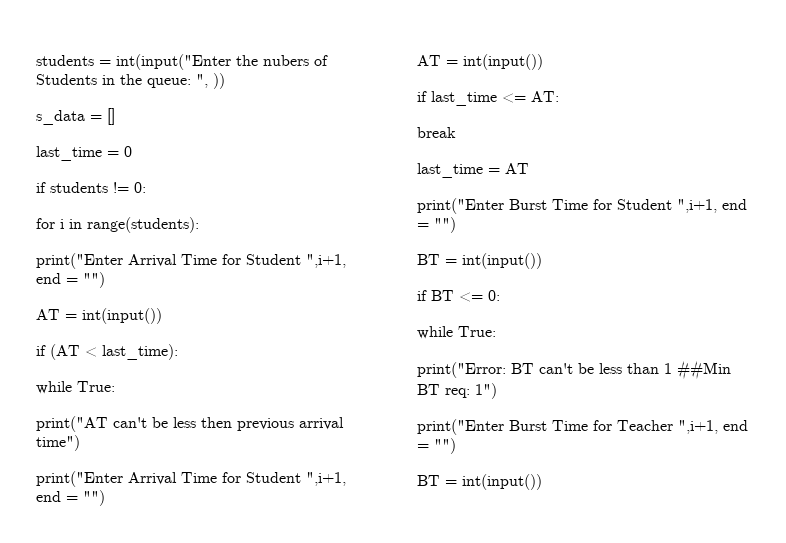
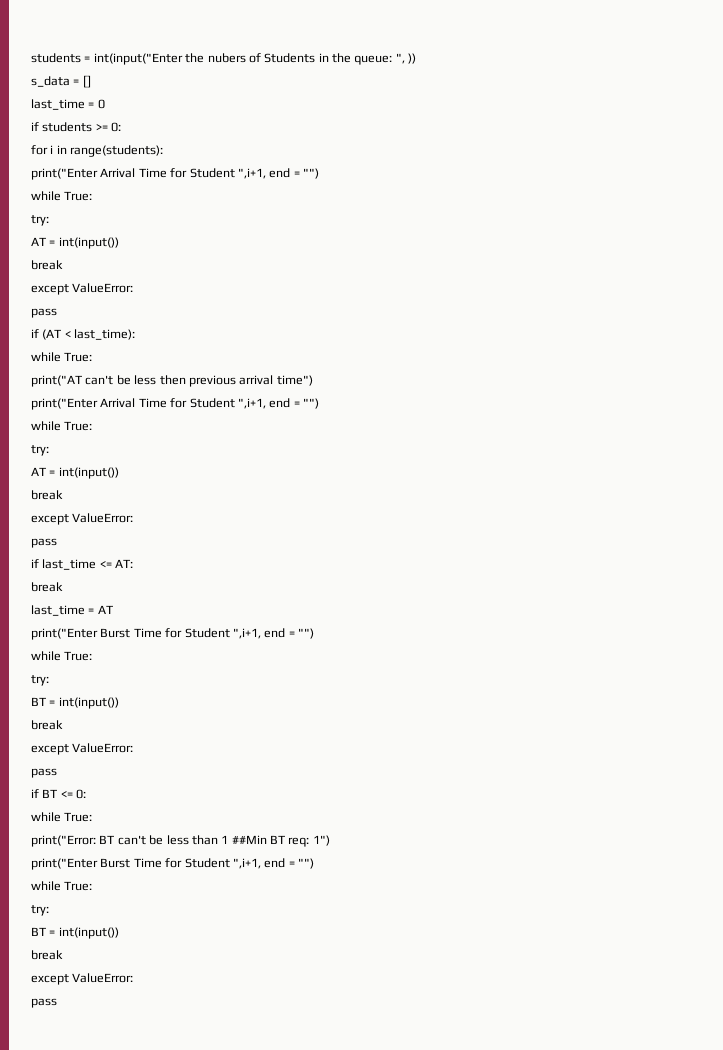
- if students != 0:
+ if students >= 0:
  for i in range(students):
  print("Enter Arrival Time for Student ",i+1, end = "")
+ while True:
+ try:
  AT = int(input())
+ break
+ except ValueError:
+ pass
  print("AT can't be less then previous arrival time")
  print("Enter Arrival Time for Student ",i+1, end = "")
+ while True:
+ try:
  AT = int(input())
+ break
+ except ValueError:
+ pass
  last_time = AT
  print("Enter Burst Time for Student ",i+1, end = "")
+ while True:
+ try:
  BT = int(input())
+ break
+ except ValueError:
+ pass
  print("Error: BT can't be less than 1 ##Min BT req: 1")
- print("Enter Burst Time for Teacher ",i+1, end = "")
+ print("Enter Burst Time for Student ",i+1, end = "")
+ while True:
+ try:
  BT = int(input())
+ break
+ except ValueError:
+ pass

